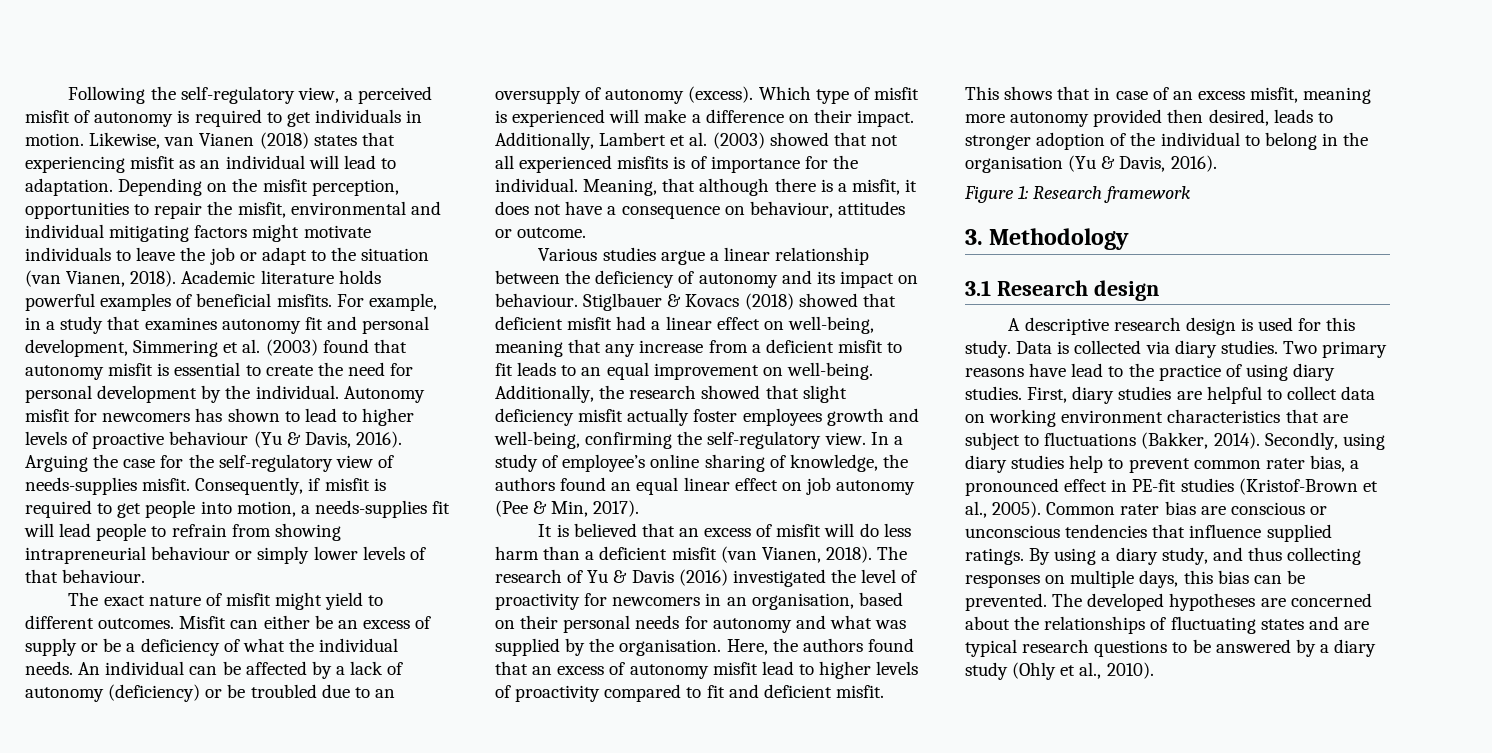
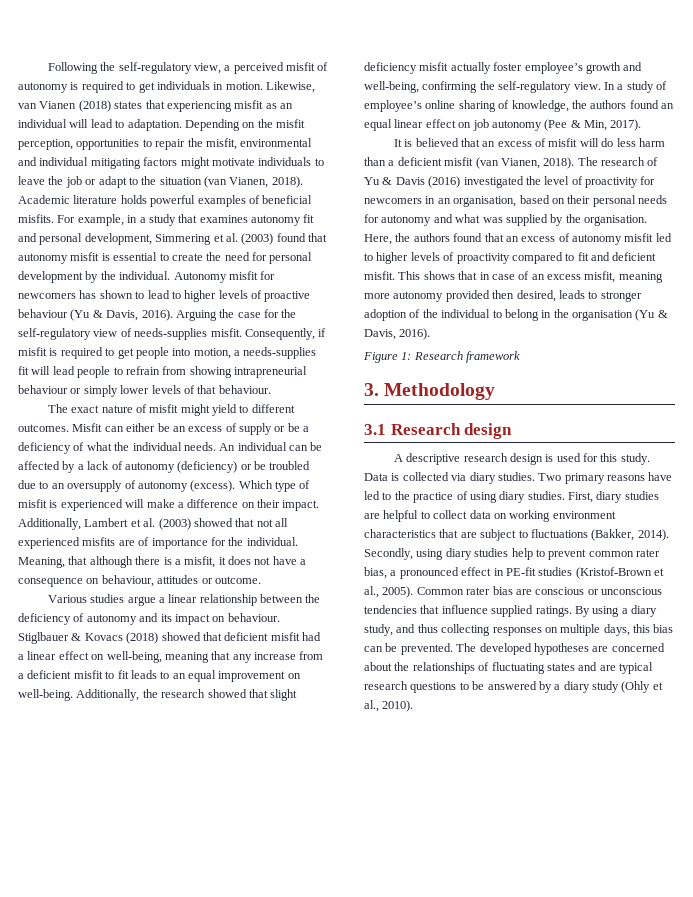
- Additionally, Lambert et al. (2003) showed that not all experienced misfits is of importance for the individual.
+ Additionally, Lambert et al. (2003) showed that not all experienced misfits are of importance for the individual.
- Additionally, the research showed that slight deficiency misfit actually foster employees growth and well-being, confirming the self-regulatory view.
+ Additionally, the research showed that slight deficiency misfit actually foster employee’s growth and well-being, confirming the self-regulatory view.
- Here, the authors found that an excess of autonomy misfit lead to higher levels of proactivity compared to fit and deficient misfit.
+ Here, the authors found that an excess of autonomy misfit led to higher levels of proactivity compared to fit and deficient misfit.
- Two primary reasons have lead to the practice of using diary studies.
+ Two primary reasons have led to the practice of using diary studies.

